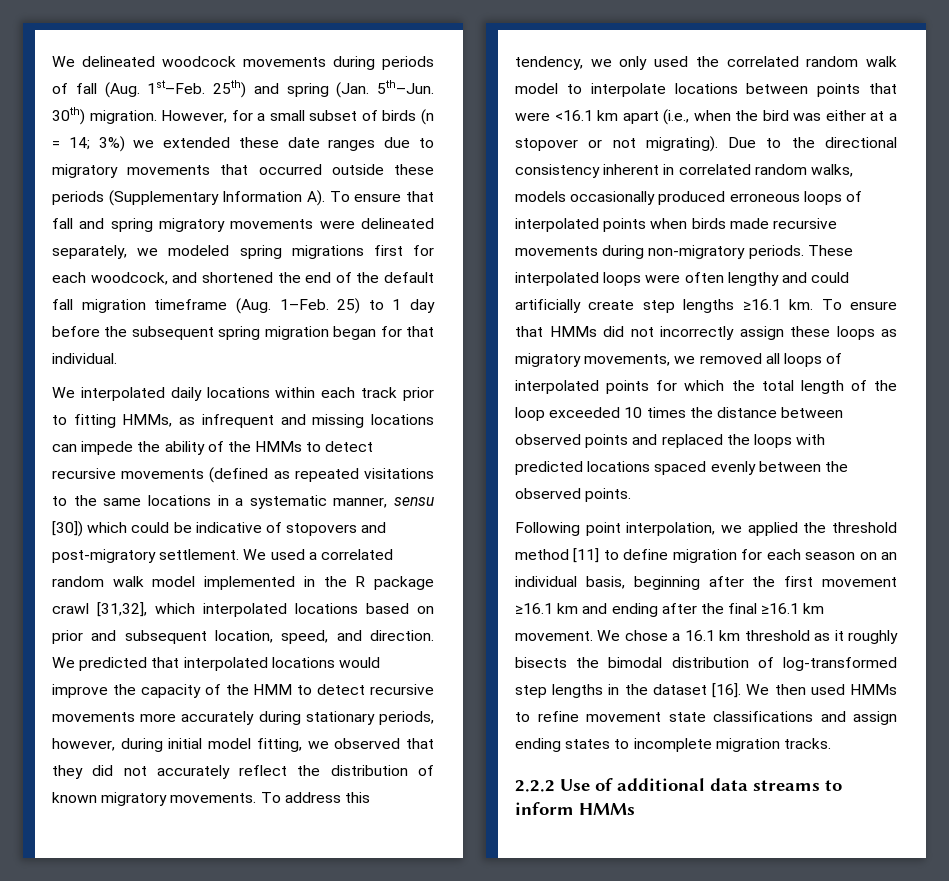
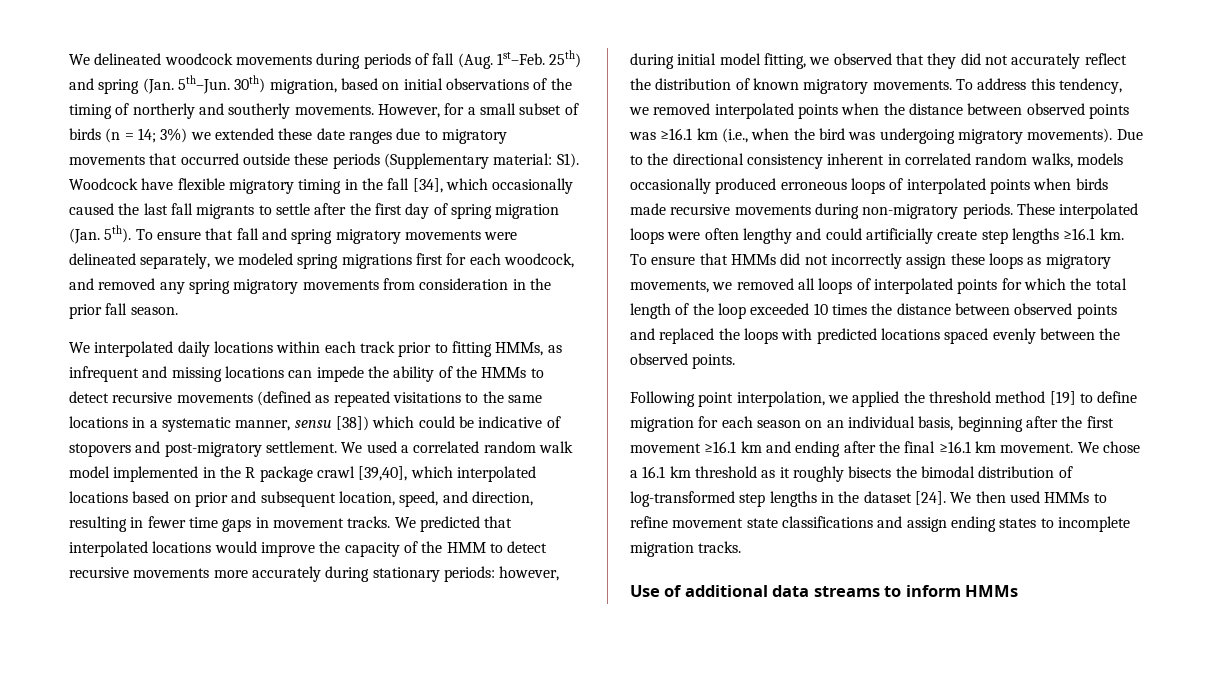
- 30th) migration.
+ 30th) migration, based on initial observations of the timing of northerly and southerly movements.
- However, for a small subset of birds (n = 14; 3%) we extended these date ranges due to migratory movements that occurred outside these periods (Supplementary Information A). To ensure that fall and spring migratory movements were delineated separately, we modeled spring migrations first for each woodcock, and shortened the end of the default fall migration timeframe (Aug. 1–Feb. 25) to 1 day before the subsequent spring migration began for that individual.
+ However, for a small subset of birds (n = 14; 3%) we extended these date ranges due to migratory movements that occurred outside these periods (Supplementary material: S1). Woodcock have flexible migratory timing in the fall [34], which occasionally caused the last fall migrants to settle after the first day of spring migration (Jan. 5th). To ensure that fall and spring migratory movements were delineated separately, we modeled spring migrations first for each woodcock, and removed any spring migratory movements from consideration in the prior fall season.
- We interpolated daily locations within each track prior to fitting HMMs, as infrequent and missing locations can impede the ability of the HMMs to detect recursive movements (defined as repeated visitations to the same locations in a systematic manner, sensu [30]) which could be indicative of stopovers and post-migratory settlement.
+ We interpolated daily locations within each track prior to fitting HMMs, as infrequent and missing locations can impede the ability of the HMMs to detect recursive movements (defined as repeated visitations to the same locations in a systematic manner, sensu [38]) which could be indicative of stopovers and post-migratory settlement.
- We used a correlated random walk model implemented in the R package crawl [31,32], which interpolated locations based on prior and subsequent location, speed, and direction.
+ We used a correlated random walk model implemented in the R package crawl [39,40], which interpolated locations based on prior and subsequent location, speed, and direction, resulting in fewer time gaps in movement tracks.
- We predicted that interpolated locations would improve the capacity of the HMM to detect recursive movements more accurately during stationary periods, however, during initial model fitting, we observed that they did not accurately reflect the distribution of known migratory movements.
+ We predicted that interpolated locations would improve the capacity of the HMM to detect recursive movements more accurately during stationary periods: however, during initial model fitting, we observed that they did not accurately reflect the distribution of known migratory movements.
- To address this tendency, we only used the correlated random walk model to interpolate locations between points that were <16.1 km apart (i.e., when the bird was either at a stopover or not migrating).
+ To address this tendency, we removed interpolated points when the distance between observed points was ≥16.1 km (i.e., when the bird was undergoing migratory movements).
- Following point interpolation, we applied the threshold method [11] to define migration for each season on an individual basis, beginning after the first movement ≥16.1 km and ending after the final ≥16.1 km movement.
+ Following point interpolation, we applied the threshold method [19] to define migration for each season on an individual basis, beginning after the first movement ≥16.1 km and ending after the final ≥16.1 km movement.
- We chose a 16.1 km threshold as it roughly bisects the bimodal distribution of log-transformed step lengths in the dataset [16].
+ We chose a 16.1 km threshold as it roughly bisects the bimodal distribution of log-transformed step lengths in the dataset [24].
- 2.2.2 Use of additional data streams to inform HMMs
+ Use of additional data streams to inform HMMs

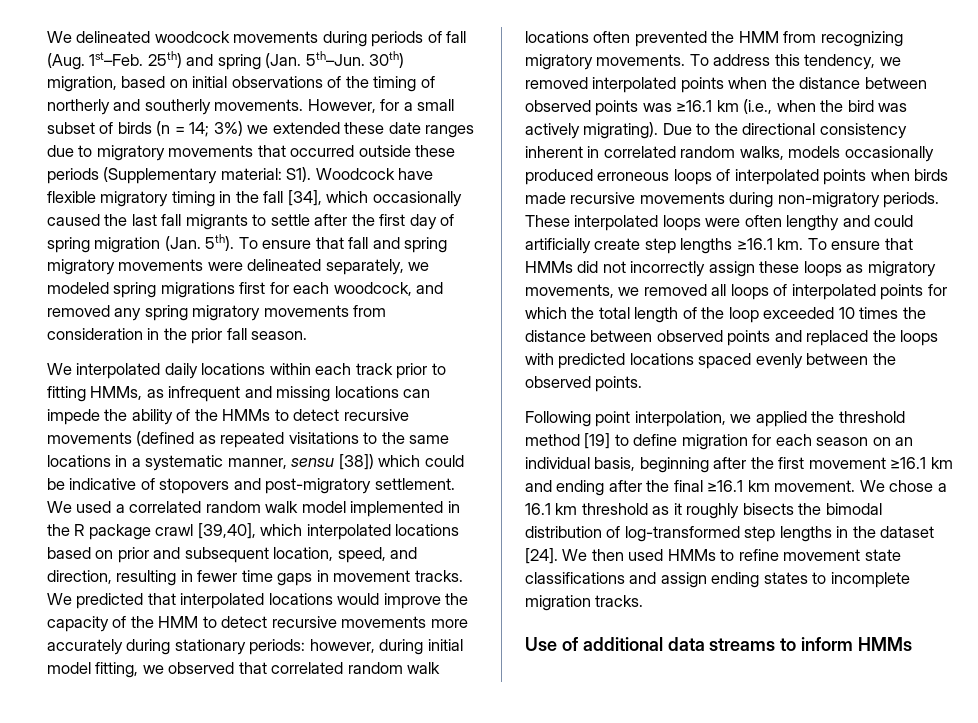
- We predicted that interpolated locations would improve the capacity of the HMM to detect recursive movements more accurately during stationary periods: however, during initial model fitting, we observed that they did not accurately reflect the distribution of known migratory movements.
+ We predicted that interpolated locations would improve the capacity of the HMM to detect recursive movements more accurately during stationary periods: however, during initial model fitting, we observed that correlated random walk locations often prevented the HMM from recognizing migratory movements.
- To address this tendency, we removed interpolated points when the distance between observed points was ≥16.1 km (i.e., when the bird was undergoing migratory movements).
+ To address this tendency, we removed interpolated points when the distance between observed points was ≥16.1 km (i.e., when the bird was actively migrating).

